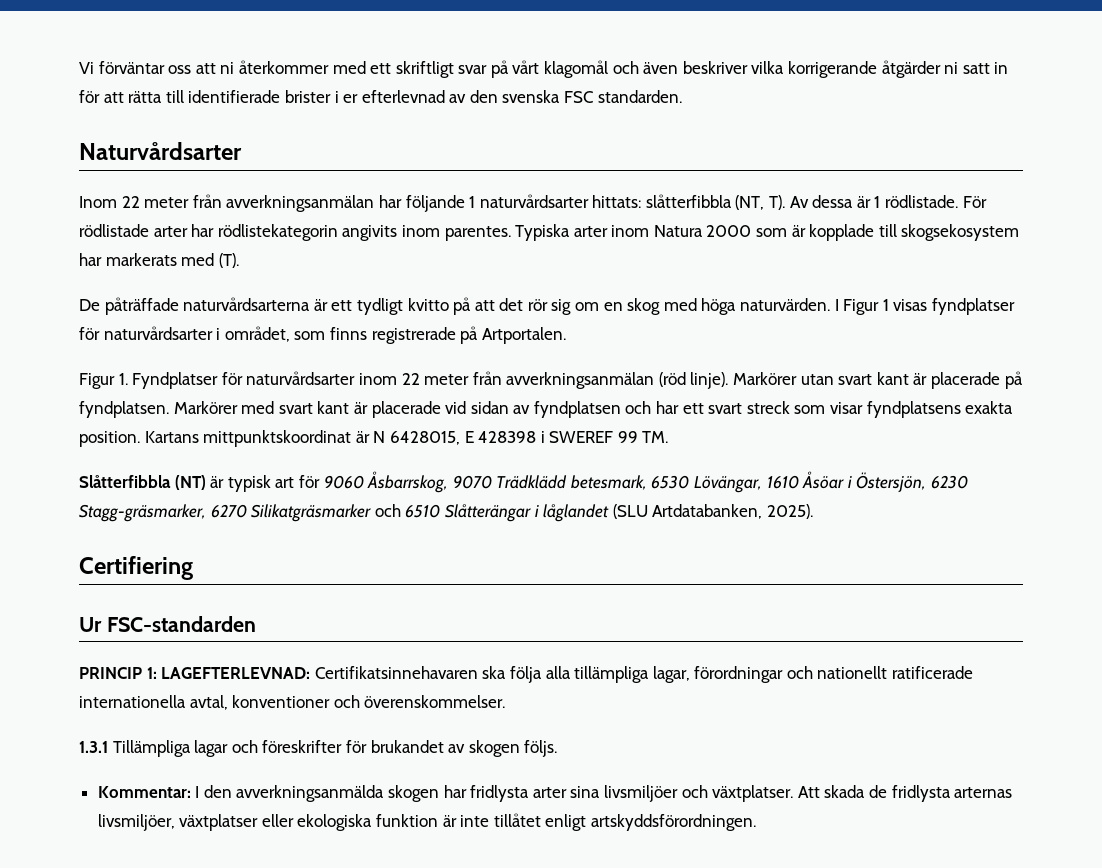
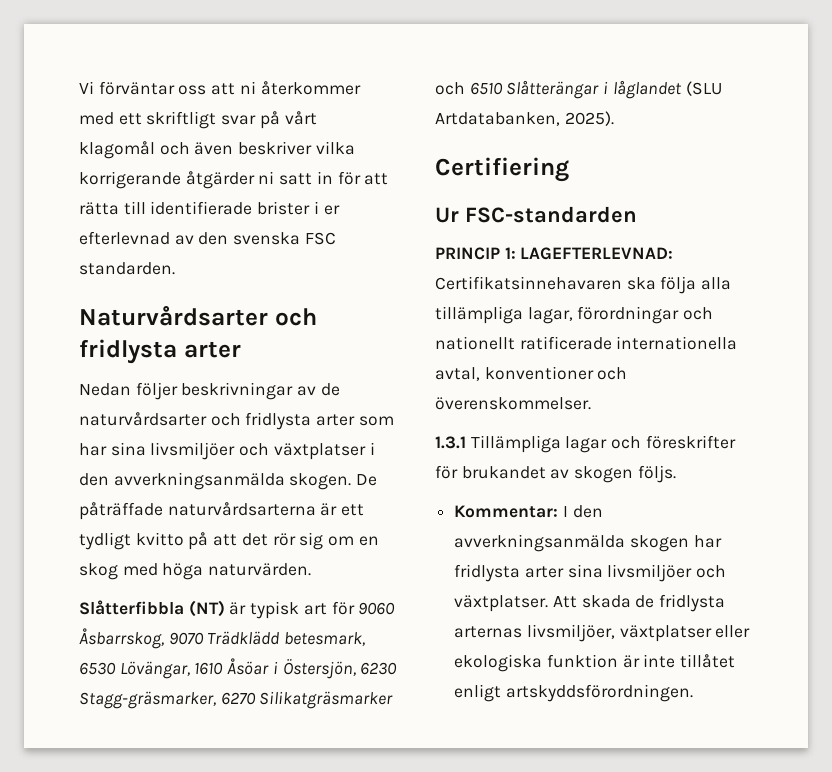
- Naturvårdsarter
- Inom 22 meter från avverkningsanmälan har följande 1 naturvårdsarter hittats: slåtterfibbla (NT, T). Av dessa är 1 rödlistade. För rödlistade arter har rödlistekategorin angivits inom parentes. Typiska arter inom Natura 2000 som är kopplade till skogsekosystem har markerats med (T).
- De påträffade naturvårdsarterna är ett tydligt kvitto på att det rör sig om en skog med höga naturvärden. I Figur 1 visas fyndplatser för naturvårdsarter i området, som finns registrerade på Artportalen.
- Figur 1. Fyndplatser för naturvårdsarter inom 22 meter från avverkningsanmälan (röd linje). Markörer utan svart kant är placerade på fyndplatsen. Markörer med svart kant är placerade vid sidan av fyndplatsen och har ett svart streck som visar fyndplatsens exakta position. Kartans mittpunktskoordinat är N 6428015, E 428398 i SWEREF 99 TM.
+ Naturvårdsarter och fridlysta arter
+ Nedan följer beskrivningar av de naturvårdsarter och fridlysta arter som har sina livsmiljöer och växtplatser i den avverkningsanmälda skogen. De påträffade naturvårdsarterna är ett tydligt kvitto på att det rör sig om en skog med höga naturvärden.

